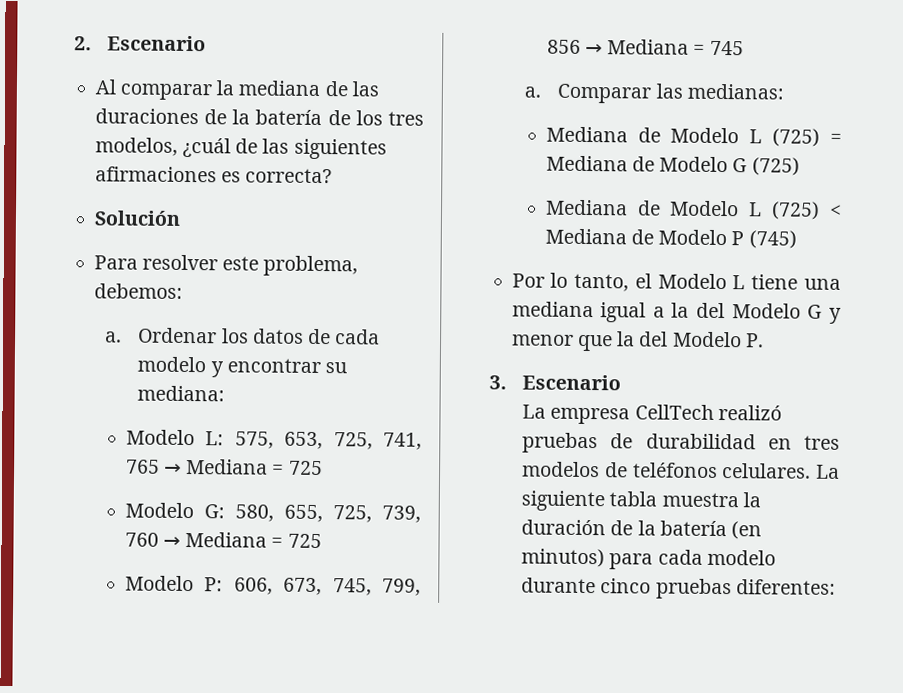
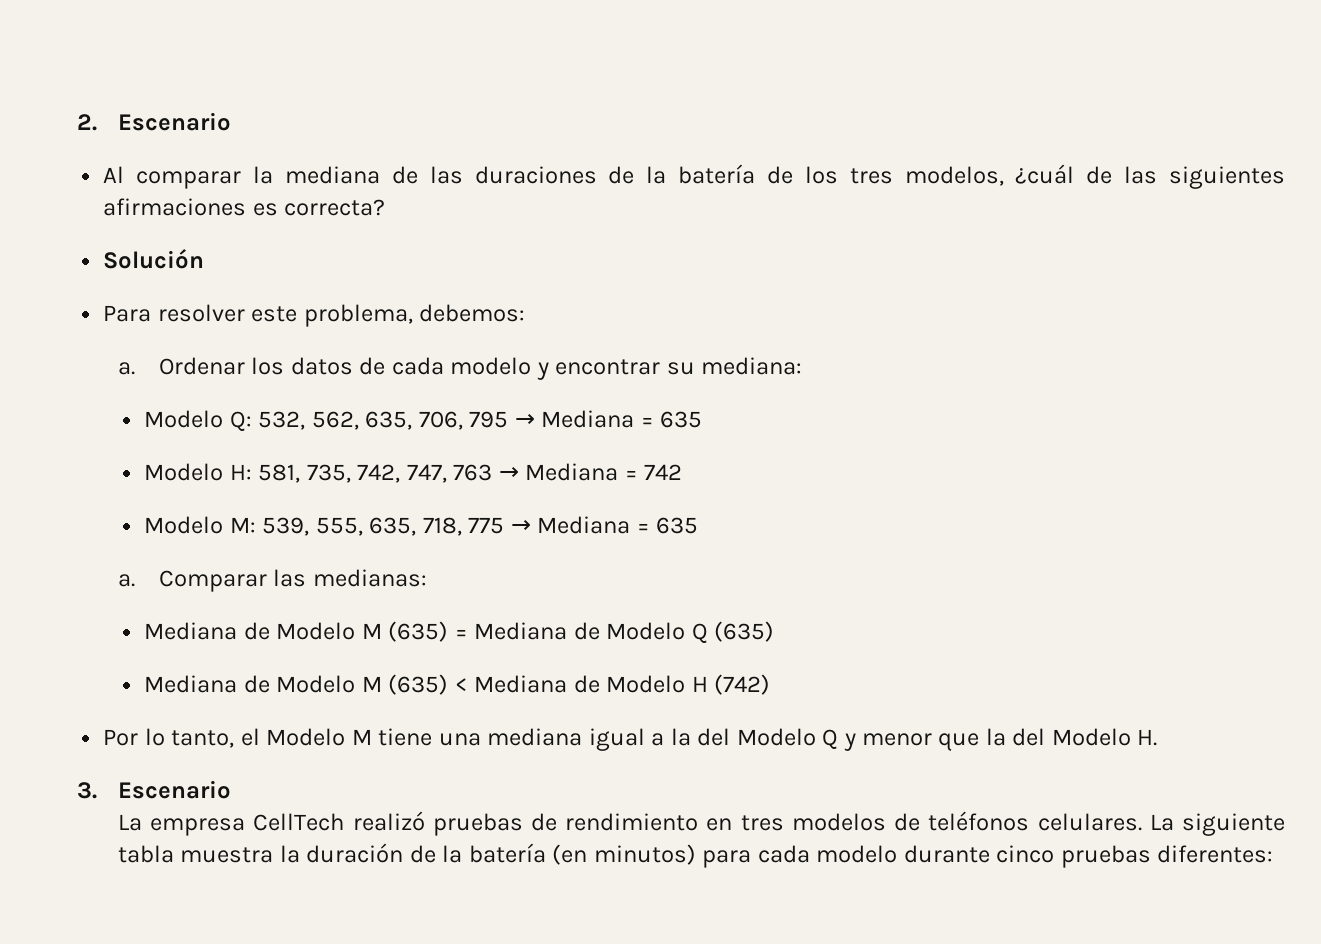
- Modelo L: 575, 653, 725, 741, 765 → Mediana = 725
- Modelo G: 580, 655, 725, 739, 760 → Mediana = 725
- Modelo P: 606, 673, 745, 799, 856 → Mediana = 745
+ Modelo Q: 532, 562, 635, 706, 795 → Mediana = 635
+ Modelo H: 581, 735, 742, 747, 763 → Mediana = 742
+ Modelo M: 539, 555, 635, 718, 775 → Mediana = 635
- Mediana de Modelo L (725) = Mediana de Modelo G (725)
- Mediana de Modelo L (725) < Mediana de Modelo P (745)
+ Mediana de Modelo M (635) = Mediana de Modelo Q (635)
+ Mediana de Modelo M (635) < Mediana de Modelo H (742)
- Por lo tanto, el Modelo L tiene una mediana igual a la del Modelo G y menor que la del Modelo P.
+ Por lo tanto, el Modelo M tiene una mediana igual a la del Modelo Q y menor que la del Modelo H.
- La empresa CellTech realizó pruebas de durabilidad en tres modelos de teléfonos celulares.
+ La empresa CellTech realizó pruebas de rendimiento en tres modelos de teléfonos celulares.

